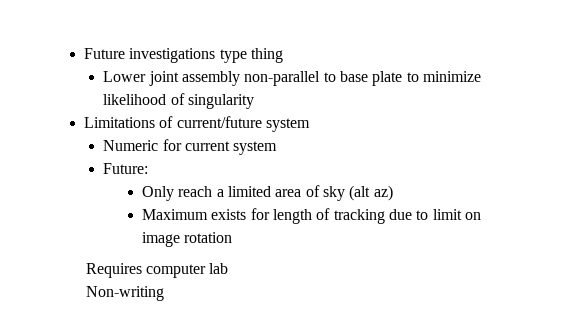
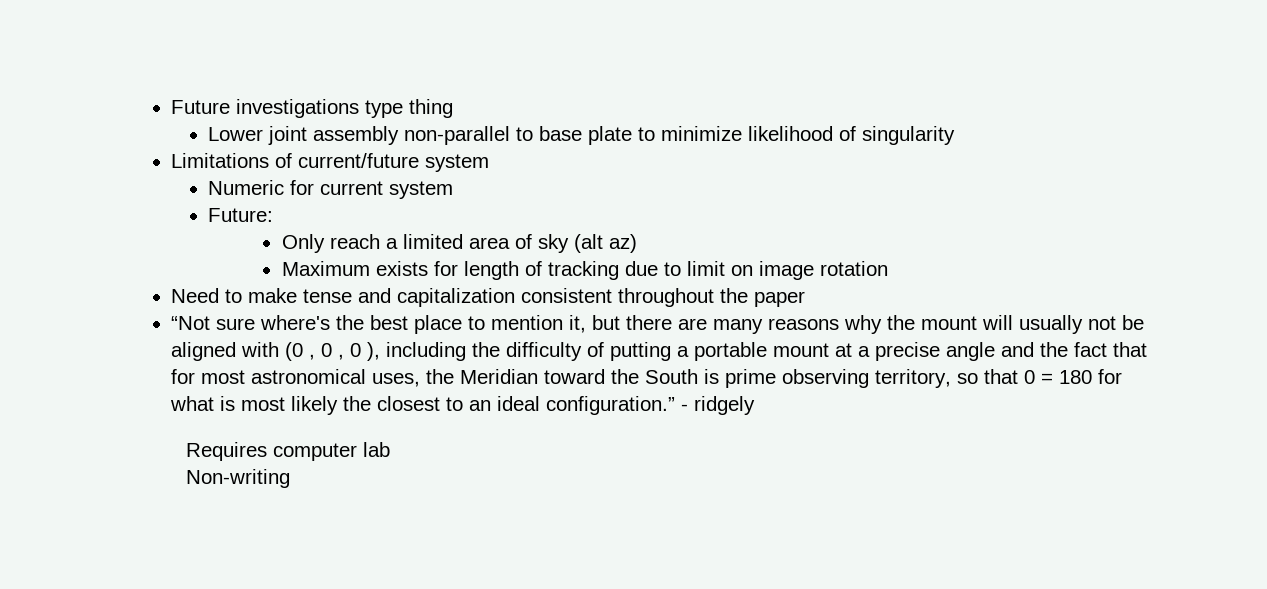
+ Need to make tense and capitalization consistent throughout the paper
+ “Not sure where's the best place to mention it, but there are many reasons why the mount will usually not be aligned with (0 , 0 , 0 ), including the difficulty of putting a portable mount at a precise angle and the fact that for most astronomical uses, the Meridian toward the South is prime observing territory, so that 0 = 180 for what is most likely the closest to an ideal configuration.” - ridgely

